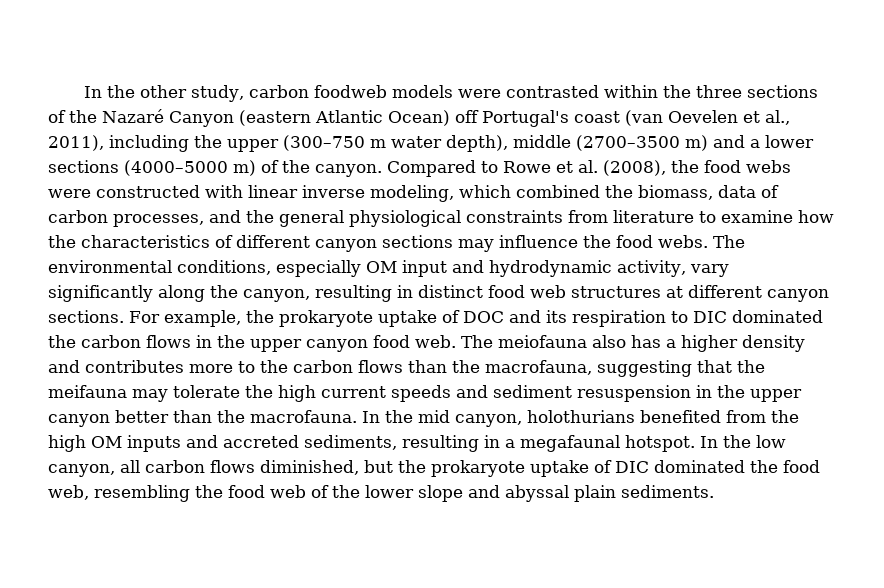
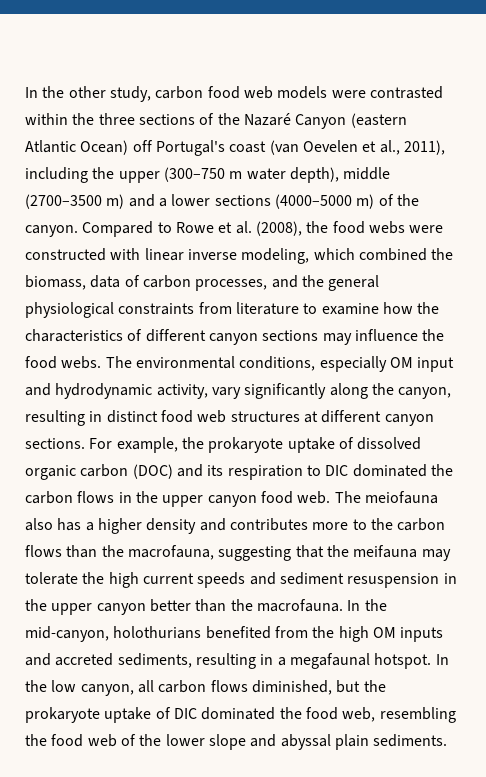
- In the other study, carbon foodweb models were contrasted within the three sections of the Nazaré Canyon (eastern Atlantic Ocean) off Portugal's coast (van Oevelen et al., 2011), including the upper (300–750 m water depth), middle (2700–3500 m) and a lower sections (4000–5000 m) of the canyon.
+ In the other study, carbon food web models were contrasted within the three sections of the Nazaré Canyon (eastern Atlantic Ocean) off Portugal's coast (van Oevelen et al., 2011), including the upper (300–750 m water depth), middle (2700–3500 m) and a lower sections (4000–5000 m) of the canyon.
- For example, the prokaryote uptake of DOC and its respiration to DIC dominated the carbon flows in the upper canyon food web.
+ For example, the prokaryote uptake of dissolved organic carbon (DOC) and its respiration to DIC dominated the carbon flows in the upper canyon food web.
- In the mid canyon, holothurians benefited from the high OM inputs and accreted sediments, resulting in a megafaunal hotspot.
+ In the mid-canyon, holothurians benefited from the high OM inputs and accreted sediments, resulting in a megafaunal hotspot.

